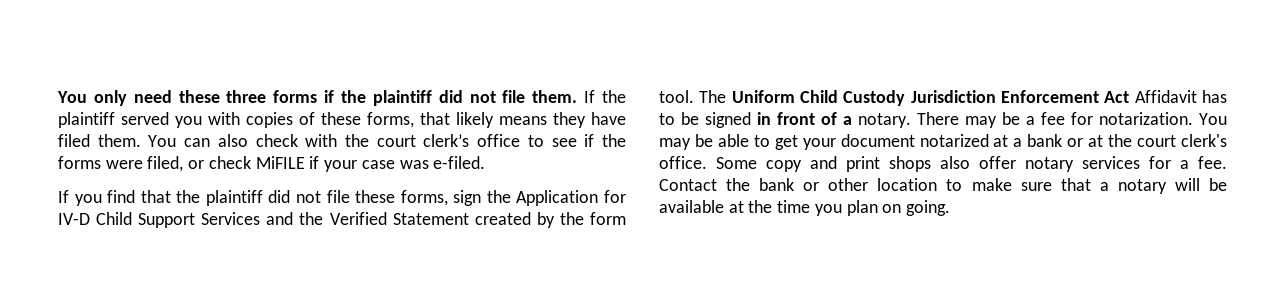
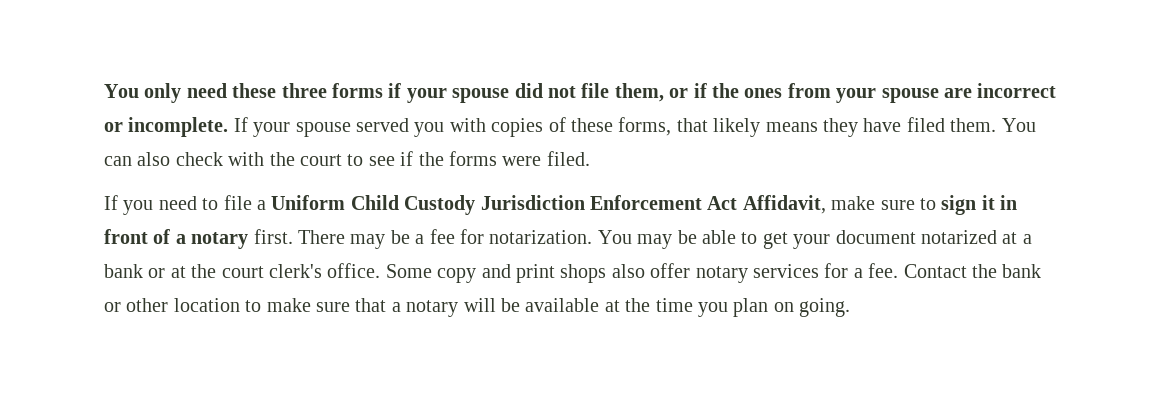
- You only need these three forms if the plaintiff did not file them. If the plaintiff served you with copies of these forms, that likely means they have filed them.
+ You only need these three forms if your spouse did not file them, or if the ones from your spouse are incorrect or incomplete. If your spouse served you with copies of these forms, that likely means they have filed them.
- You can also check with the court clerk’s office to see if the forms were filed, or check MiFILE if your case was e-filed.
- If you find that the plaintiff did not file these forms, sign the Application for IV-D Child Support Services and the Verified Statement created by the form tool. The Uniform Child Custody Jurisdiction Enforcement Act Affidavit has to be signed in front of a notary.
+ You can also check with the court to see if the forms were filed.
+ If you need to file a Uniform Child Custody Jurisdiction Enforcement Act Affidavit, make sure to sign it in front of a notary first.

